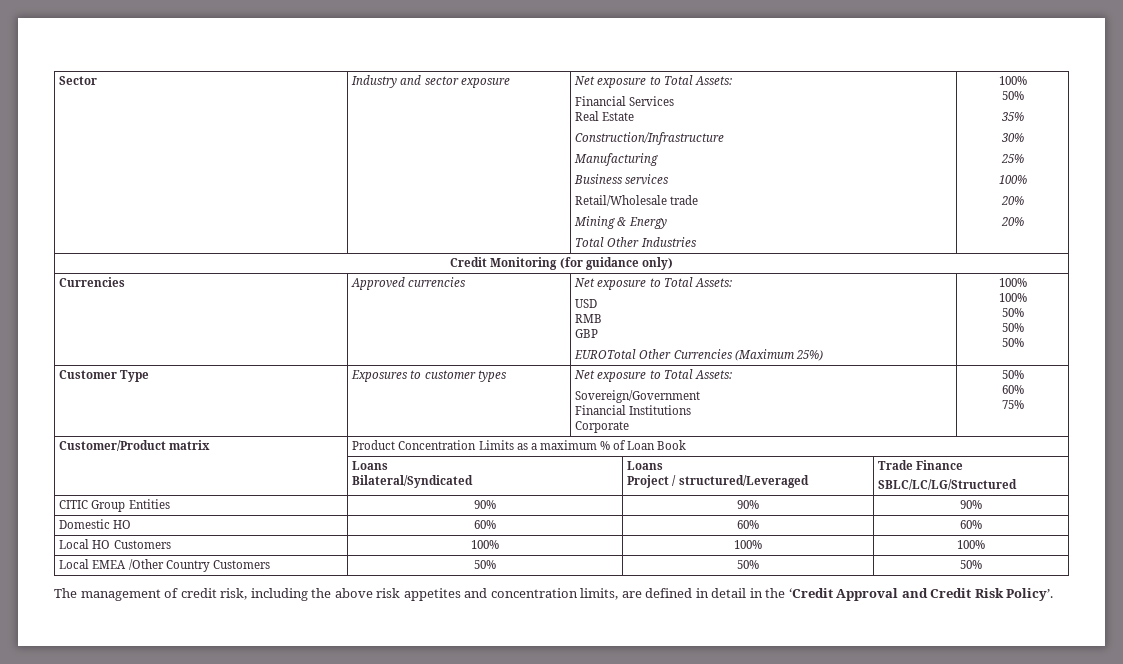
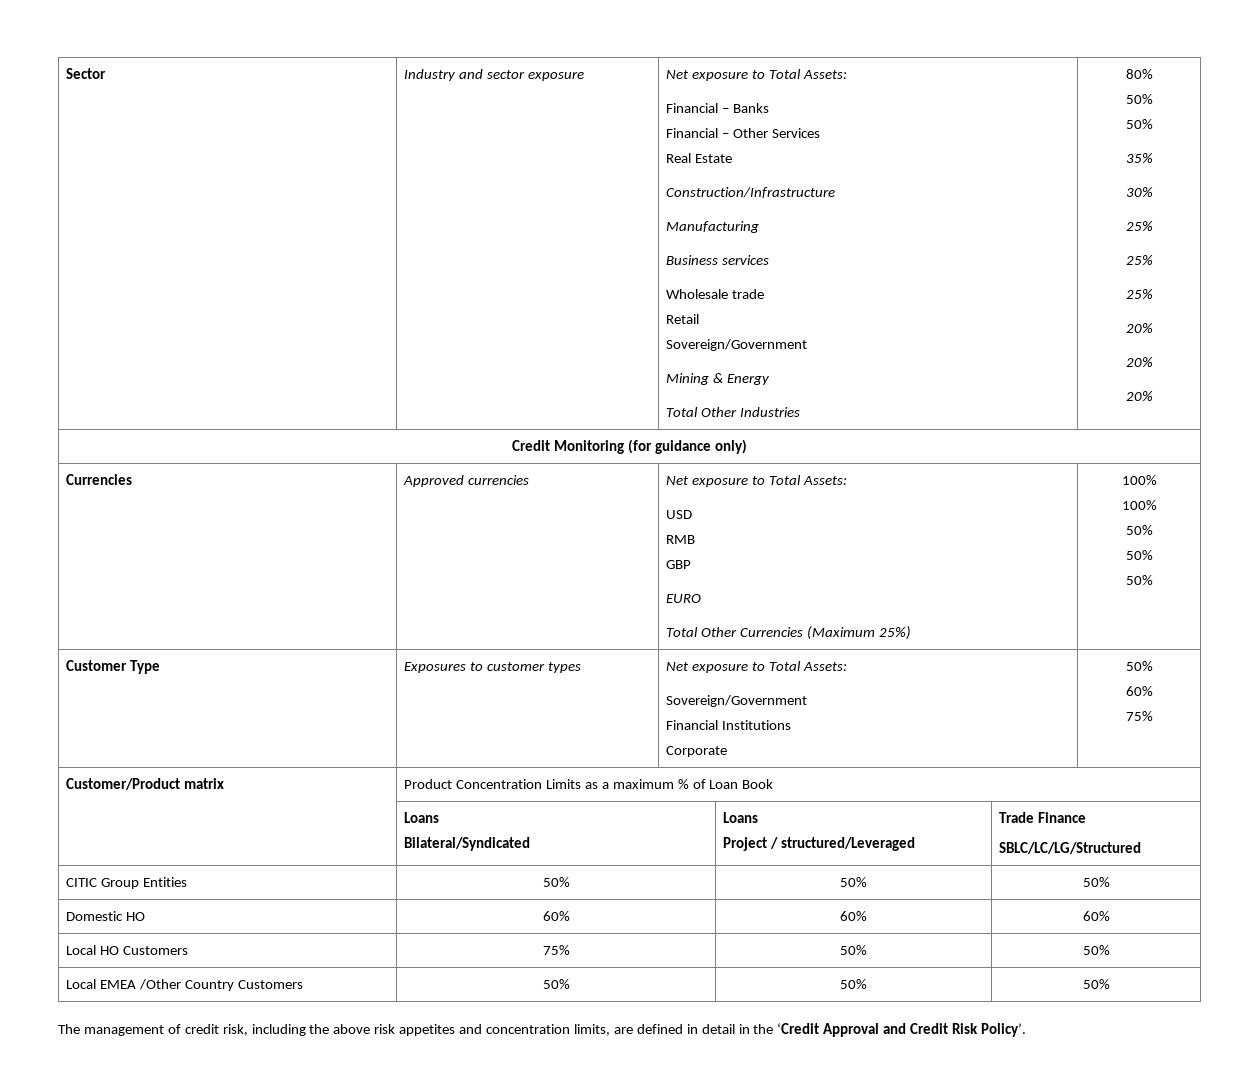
- Financial Services
+ Financial – Banks
+ Financial – Other Services
- Retail/Wholesale trade
+ Wholesale trade
+ Retail
+ Sovereign/Government
- Total Other Industries | 100%
+ Total Other Industries | 80%
+ 50%
  30%
  25%
- 100%
+ 25%
+ 25%
+ 20%
  Currencies | Approved currencies | Net exposure to Total Assets:
  USD
  RMB
  GBP
- EUROTotal Other Currencies (Maximum 25%) | 100%
+ EURO
+ Total Other Currencies (Maximum 25%) | 100%
- CITIC Group Entities | 90% | 90% | 90%
+ CITIC Group Entities | 50% | 50% | 50%
- Local HO Customers | 100% | 100% | 100%
+ Local HO Customers | 75% | 50% | 50%

